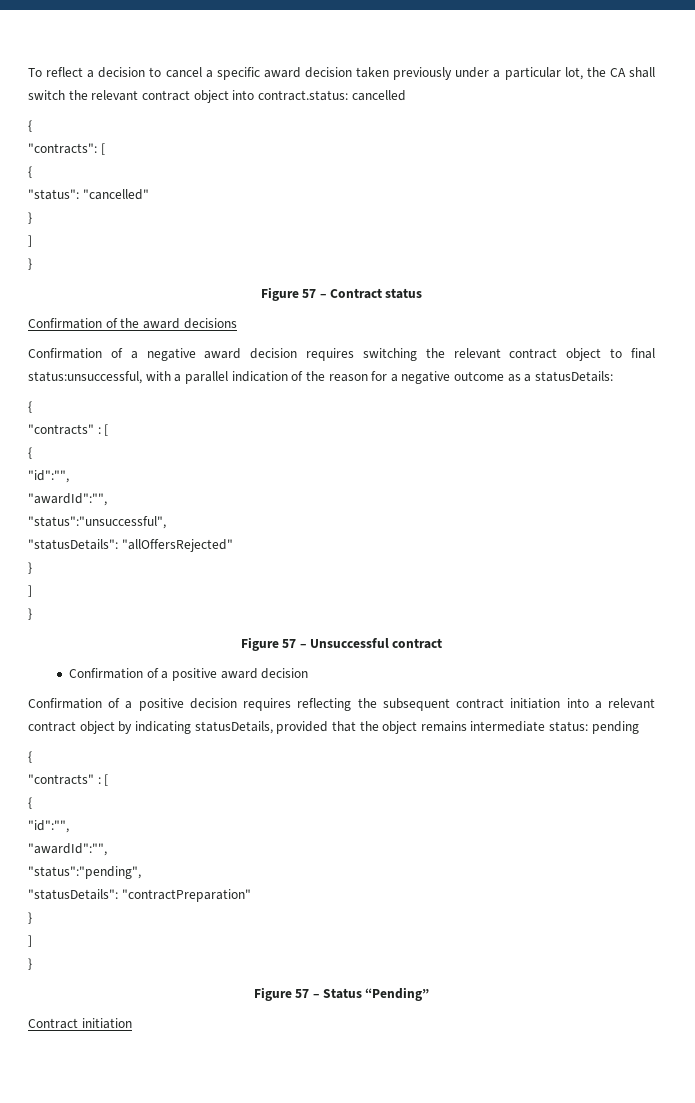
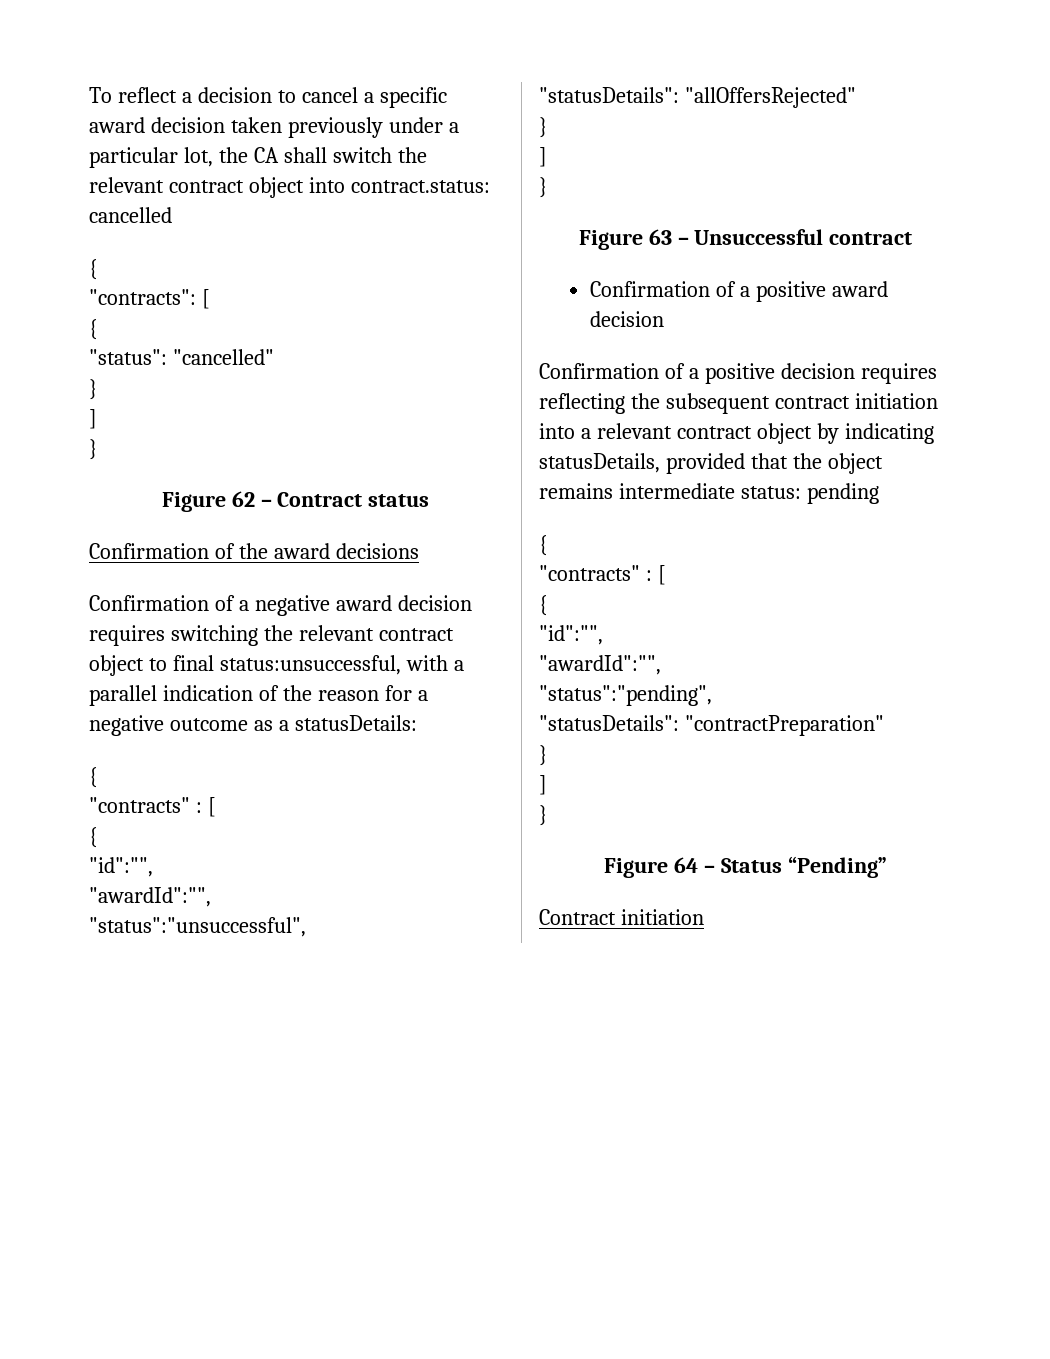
- Figure 57 – Contract status
+ Figure 62 – Contract status
- Figure 57 – Unsuccessful contract
+ Figure 63 – Unsuccessful contract
- Figure 57 – Status “Pending”
+ Figure 64 – Status “Pending”

